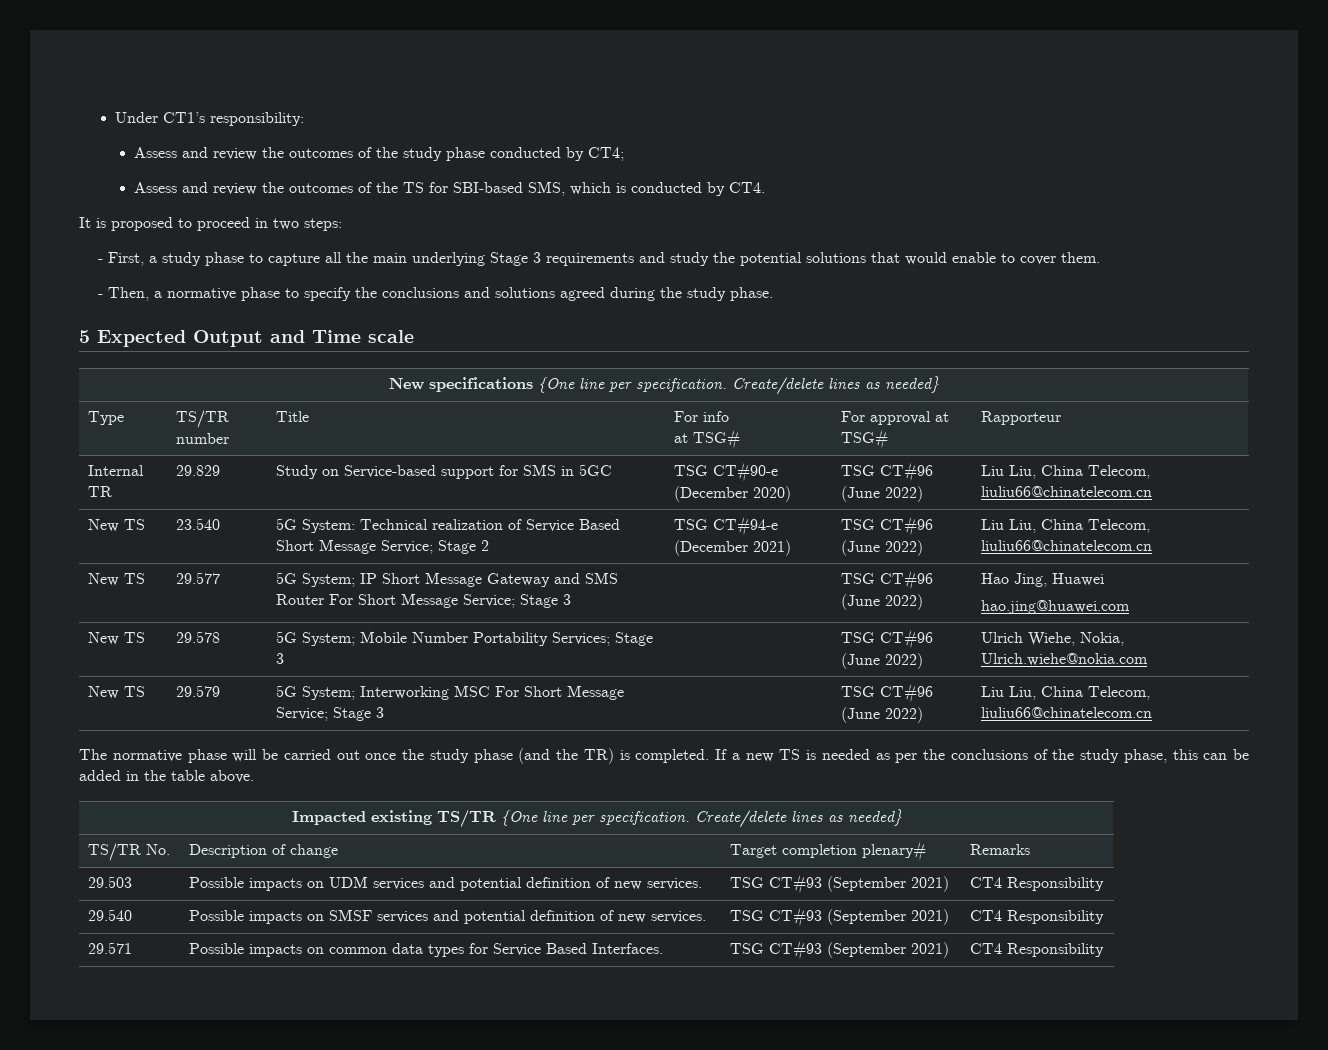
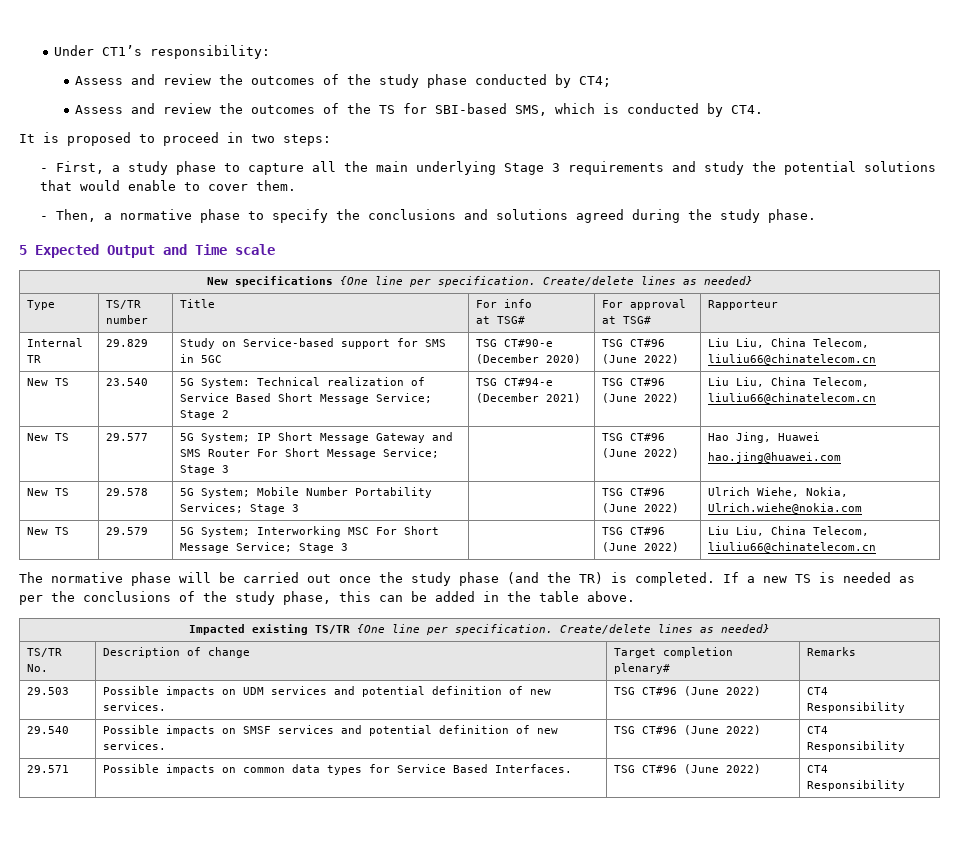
- 29.503 | Possible impacts on UDM services and potential definition of new services. | TSG CT#93 (September 2021) | CT4 Responsibility
+ 29.503 | Possible impacts on UDM services and potential definition of new services. | TSG CT#96 (June 2022) | CT4 Responsibility
- 29.540 | Possible impacts on SMSF services and potential definition of new services. | TSG CT#93 (September 2021) | CT4 Responsibility
+ 29.540 | Possible impacts on SMSF services and potential definition of new services. | TSG CT#96 (June 2022) | CT4 Responsibility
- 29.571 | Possible impacts on common data types for Service Based Interfaces. | TSG CT#93 (September 2021) | CT4 Responsibility
+ 29.571 | Possible impacts on common data types for Service Based Interfaces. | TSG CT#96 (June 2022) | CT4 Responsibility

